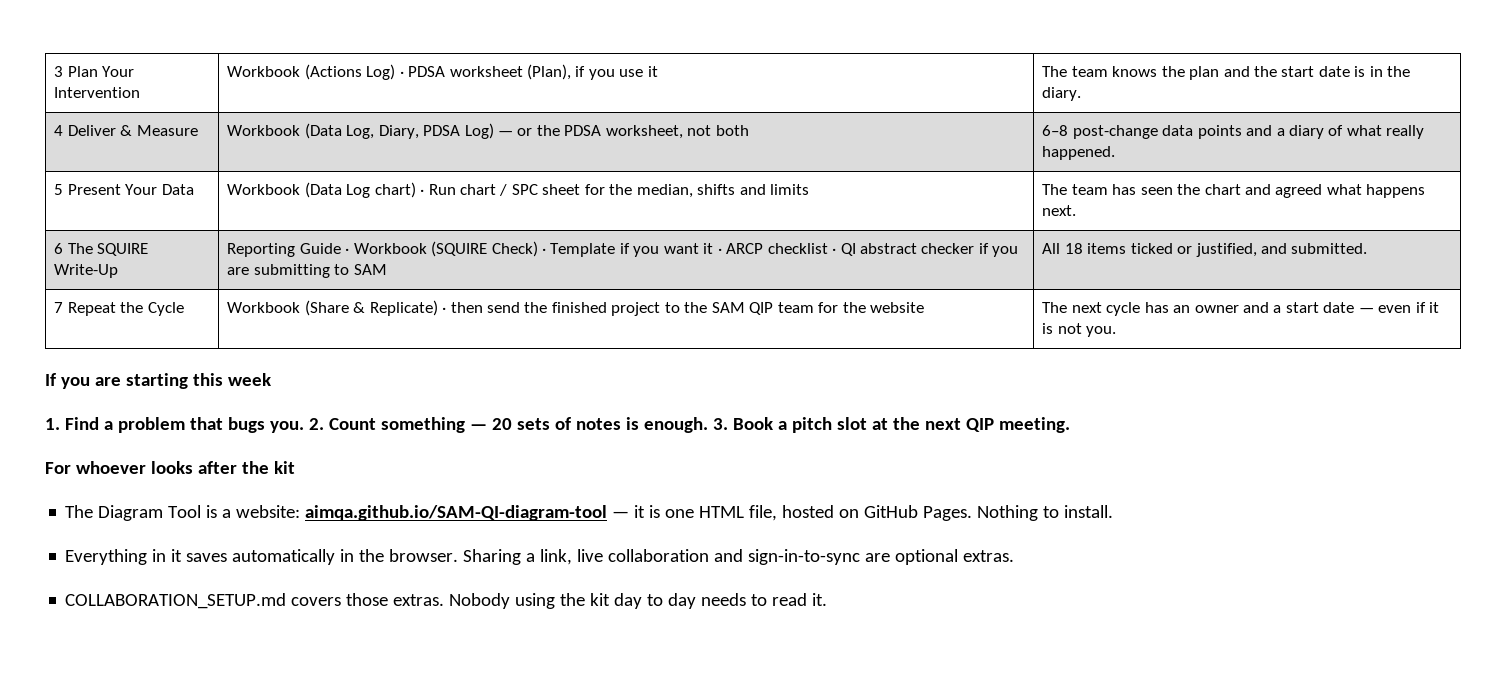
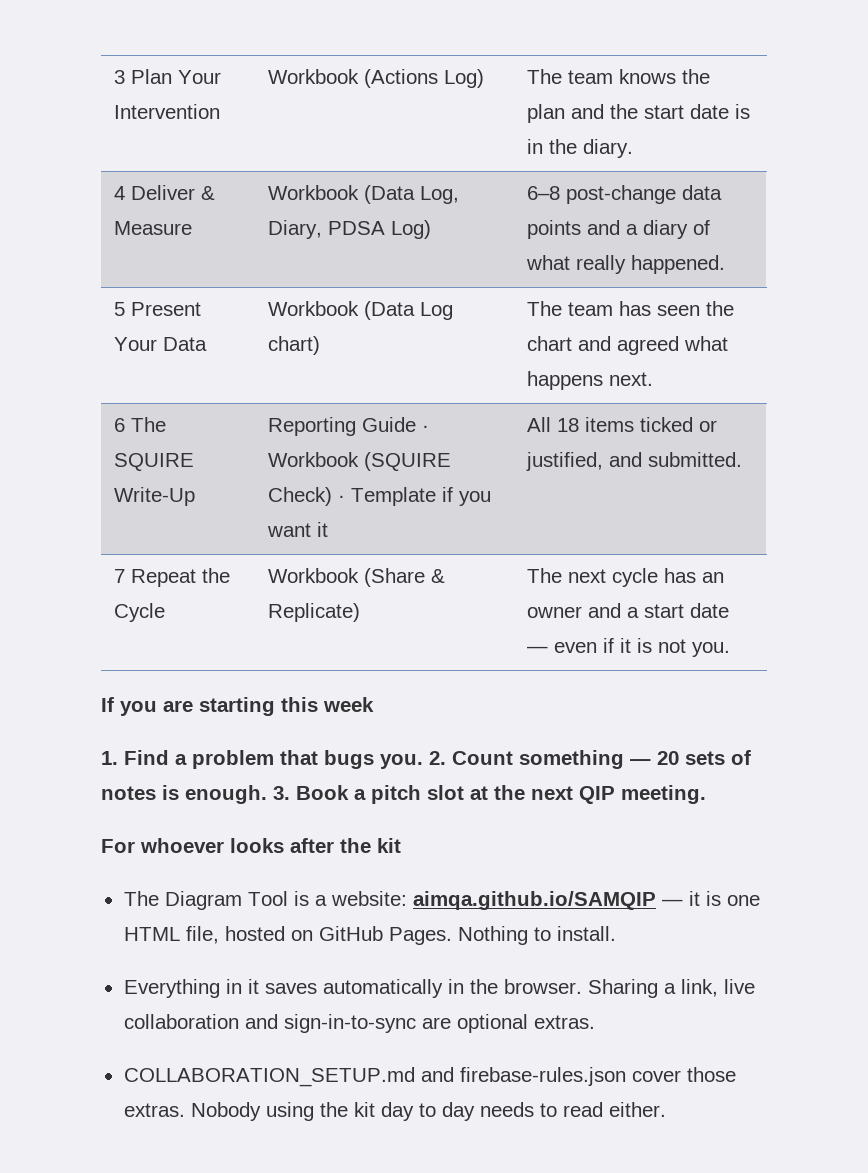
- 3 Plan Your Intervention | Workbook (Actions Log) · PDSA worksheet (Plan), if you use it | The team knows the plan and the start date is in the diary.
+ 3 Plan Your Intervention | Workbook (Actions Log) | The team knows the plan and the start date is in the diary.
- 4 Deliver & Measure | Workbook (Data Log, Diary, PDSA Log) — or the PDSA worksheet, not both | 6–8 post-change data points and a diary of what really happened.
+ 4 Deliver & Measure | Workbook (Data Log, Diary, PDSA Log) | 6–8 post-change data points and a diary of what really happened.
- 5 Present Your Data | Workbook (Data Log chart) · Run chart / SPC sheet for the median, shifts and limits | The team has seen the chart and agreed what happens next.
+ 5 Present Your Data | Workbook (Data Log chart) | The team has seen the chart and agreed what happens next.
- 6 The SQUIRE Write-Up | Reporting Guide · Workbook (SQUIRE Check) · Template if you want it · ARCP checklist · QI abstract checker if you are submitting to SAM | All 18 items ticked or justified, and submitted.
+ 6 The SQUIRE Write-Up | Reporting Guide · Workbook (SQUIRE Check) · Template if you want it | All 18 items ticked or justified, and submitted.
- 7 Repeat the Cycle | Workbook (Share & Replicate) · then send the finished project to the SAM QIP team for the website | The next cycle has an owner and a start date — even if it is not you.
+ 7 Repeat the Cycle | Workbook (Share & Replicate) | The next cycle has an owner and a start date — even if it is not you.
- The Diagram Tool is a website: aimqa.github.io/SAM-QI-diagram-tool — it is one HTML file, hosted on GitHub Pages.
+ The Diagram Tool is a website: aimqa.github.io/SAMQIP — it is one HTML file, hosted on GitHub Pages.
- COLLABORATION_SETUP.md covers those extras.
+ COLLABORATION_SETUP.md and firebase-rules.json cover those extras.
- Nobody using the kit day to day needs to read it.
+ Nobody using the kit day to day needs to read either.

